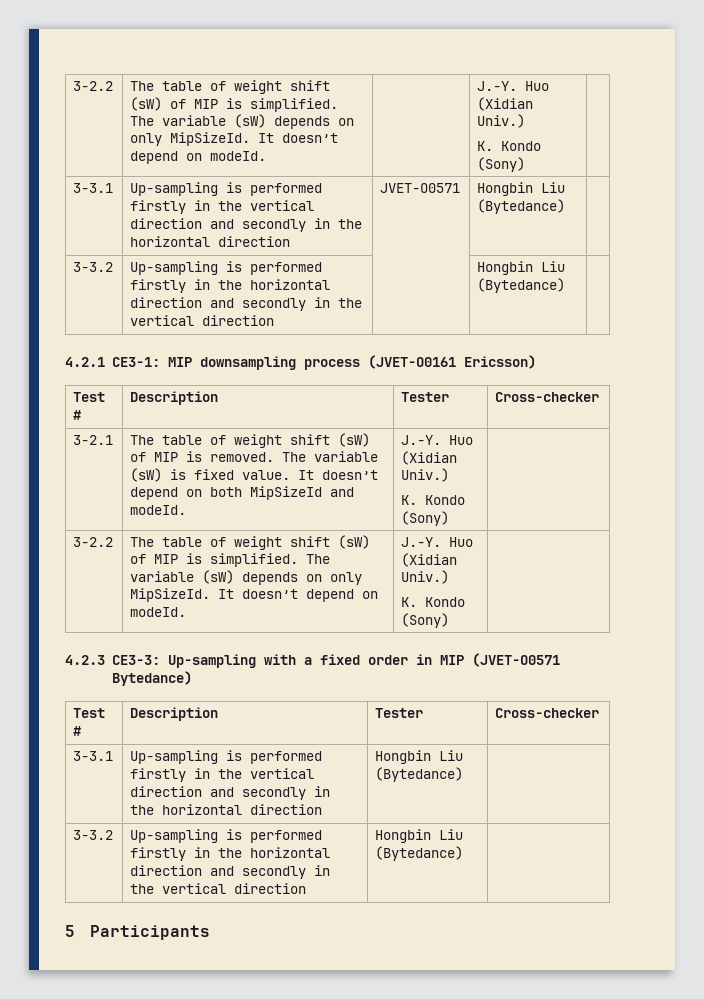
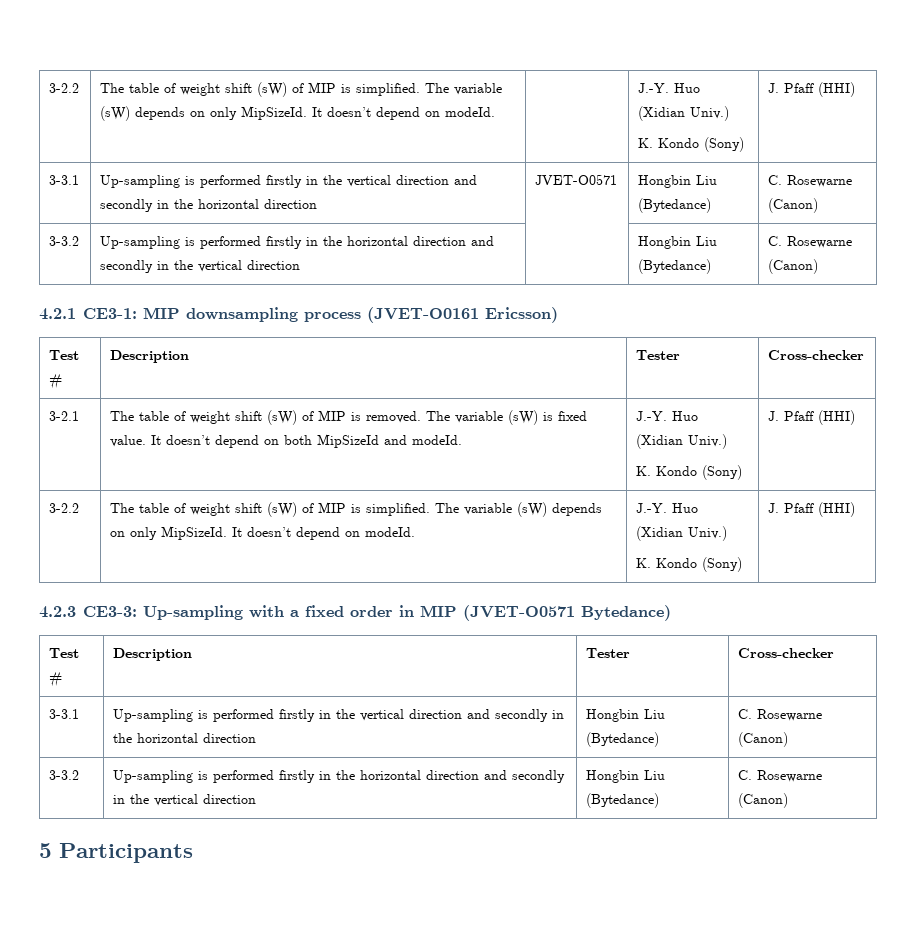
  3-2.2 | The table of weight shift (sW) of MIP is simplified. The variable (sW) depends on only MipSizeId. It doesn’t depend on modeId. | | J.-Y. Huo (Xidian Univ.)
- K. Kondo (Sony) |
+ K. Kondo (Sony) | J. Pfaff (HHI)
- 3-3.1 | Up-sampling is performed firstly in the vertical direction and secondly in the horizontal direction | JVET-O0571 | Hongbin Liu (Bytedance) |
+ 3-3.1 | Up-sampling is performed firstly in the vertical direction and secondly in the horizontal direction | JVET-O0571 | Hongbin Liu (Bytedance) | C. Rosewarne (Canon)
- 3-3.2 | Up-sampling is performed firstly in the horizontal direction and secondly in the vertical direction | | Hongbin Liu (Bytedance) |
+ 3-3.2 | Up-sampling is performed firstly in the horizontal direction and secondly in the vertical direction | | Hongbin Liu (Bytedance) | C. Rosewarne (Canon)
  3-2.1 | The table of weight shift (sW) of MIP is removed. The variable (sW) is fixed value. It doesn’t depend on both MipSizeId and modeId. | J.-Y. Huo (Xidian Univ.)
- K. Kondo (Sony) |
+ K. Kondo (Sony) | J. Pfaff (HHI)
  3-2.2 | The table of weight shift (sW) of MIP is simplified. The variable (sW) depends on only MipSizeId. It doesn’t depend on modeId. | J.-Y. Huo (Xidian Univ.)
- K. Kondo (Sony) |
+ K. Kondo (Sony) | J. Pfaff (HHI)
- 3-3.1 | Up-sampling is performed firstly in the vertical direction and secondly in the horizontal direction | Hongbin Liu (Bytedance) |
+ 3-3.1 | Up-sampling is performed firstly in the vertical direction and secondly in the horizontal direction | Hongbin Liu (Bytedance) | C. Rosewarne (Canon)
- 3-3.2 | Up-sampling is performed firstly in the horizontal direction and secondly in the vertical direction | Hongbin Liu (Bytedance) |
+ 3-3.2 | Up-sampling is performed firstly in the horizontal direction and secondly in the vertical direction | Hongbin Liu (Bytedance) | C. Rosewarne (Canon)

